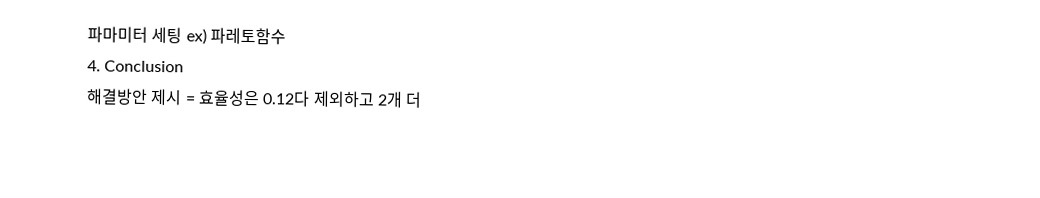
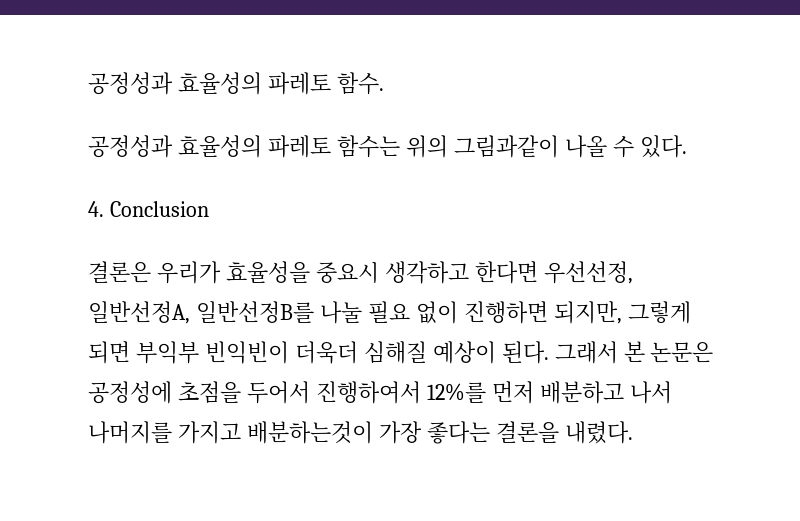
- 파마미터 세팅 ex) 파레토함수
+ 공정성과 효율성의 파레토 함수.
+ 공정성과 효율성의 파레토 함수는 위의 그림과같이 나올 수 있다.
  4. Conclusion
- 해결방안 제시 = 효율성은 0.12다 제외하고 2개 더
+ 결론은 우리가 효율성을 중요시 생각하고 한다면 우선선정, 일반선정A, 일반선정B를 나눌 필요 없이 진행하면 되지만, 그렇게 되면 부익부 빈익빈이 더욱더 심해질 예상이 된다. 그래서 본 논문은 공정성에 초점을 두어서 진행하여서 12%를 먼저 배분하고 나서 나머지를 가지고 배분하는것이 가장 좋다는 결론을 내렸다.

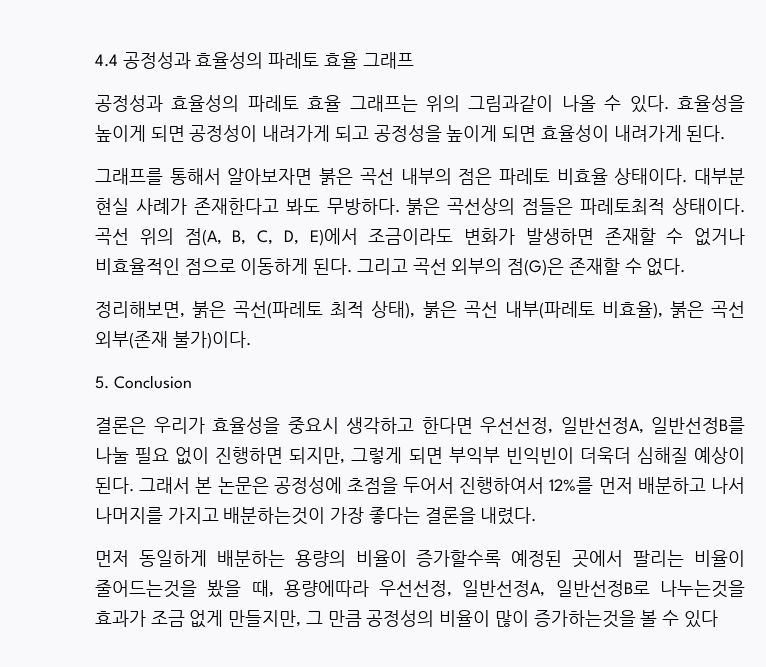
- 공정성과 효율성의 파레토 함수.
- 공정성과 효율성의 파레토 함수는 위의 그림과같이 나올 수 있다.
- 4. Conclusion
+ 4.4 공정성과 효율성의 파레토 효율 그래프
+ 공정성과 효율성의 파레토 효율 그래프는 위의 그림과같이 나올 수 있다. 효율성을 높이게 되면 공정성이 내려가게 되고 공정성을 높이게 되면 효율성이 내려가게 된다.
+ 그래프를 통해서 알아보자면 붉은 곡선 내부의 점은 파레토 비효율 상태이다. 대부분 현실 사례가 존재한다고 봐도 무방하다. 붉은 곡선상의 점들은 파레토최적 상태이다. 곡선 위의 점(A, B, C, D, E)에서 조금이라도 변화가 발생하면 존재할 수 없거나 비효율적인 점으로 이동하게 된다. 그리고 곡선 외부의 점(G)은 존재할 수 없다.
+ 정리해보면, 붉은 곡선(파레토 최적 상태), 붉은 곡선 내부(파레토 비효율), 붉은 곡선 외부(존재 불가)이다.
+ 5. Conclusion
+ 먼저 동일하게 배분하는 용량의 비율이 증가할수록 예정된 곳에서 팔리는 비율이 줄어드는것을 봤을 때, 용량에따라 우선선정, 일반선정A, 일반선정B로 나누는것을 효과가 조금 없게 만들지만, 그 만큼 공정성의 비율이 많이 증가하는것을 볼 수 있다

